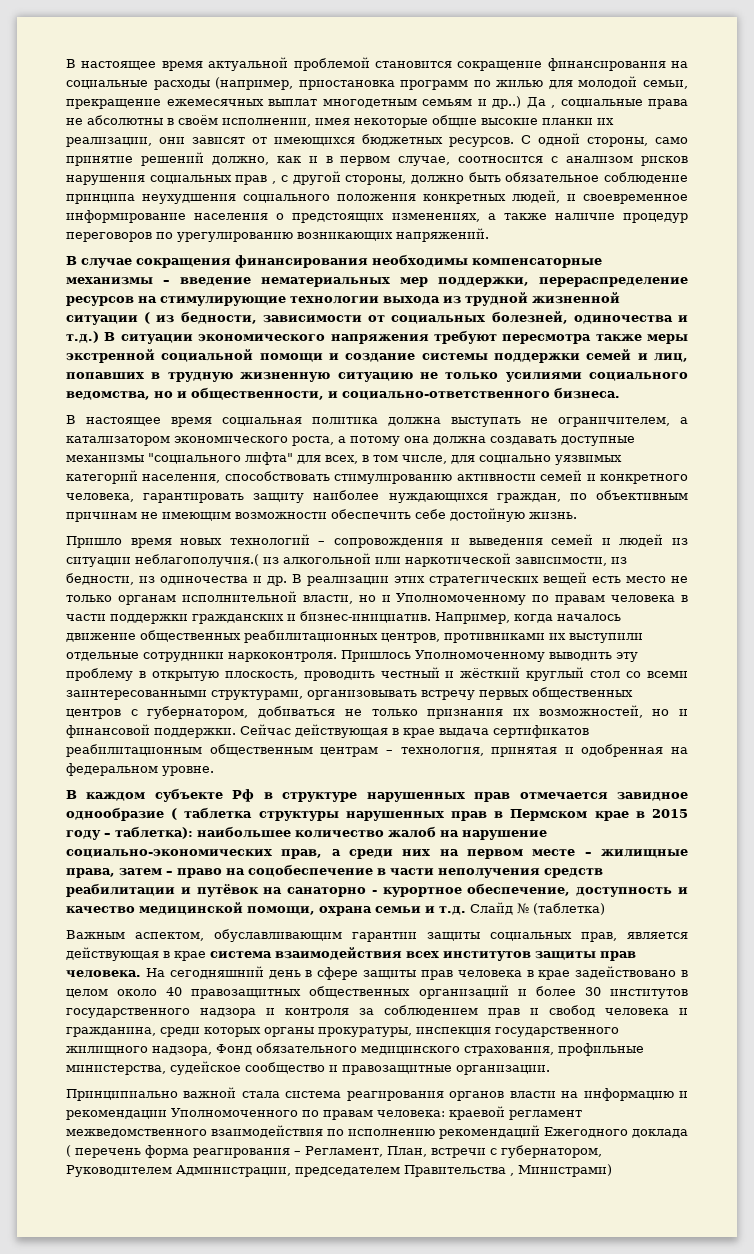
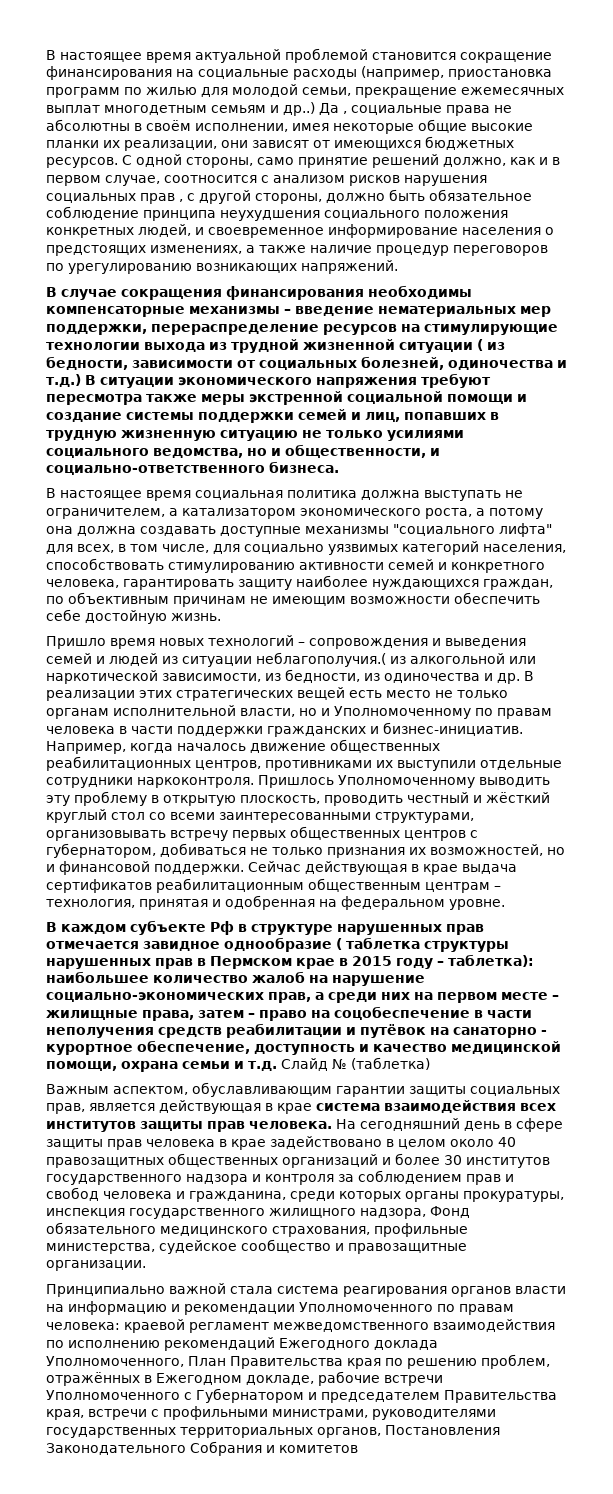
- Принципиально важной стала система реагирования органов власти на информацию и рекомендации Уполномоченного по правам человека: краевой регламент межведомственного взаимодействия по исполнению рекомендаций Ежегодного доклада ( перечень форма реагирования – Регламент, План, встречи с губернатором, Руководителем Администрации, председателем Правительства , Министрами)
+ Принципиально важной стала система реагирования органов власти на информацию и рекомендации Уполномоченного по правам человека: краевой регламент межведомственного взаимодействия по исполнению рекомендаций Ежегодного доклада Уполномоченного, План Правительства края по решению проблем, отражённых в Ежегодном докладе, рабочие встречи Уполномоченного с Губернатором и председателем Правительства края, встречи с профильными министрами, руководителями государственных территориальных органов, Постановления Законодательного Собрания и комитетов

